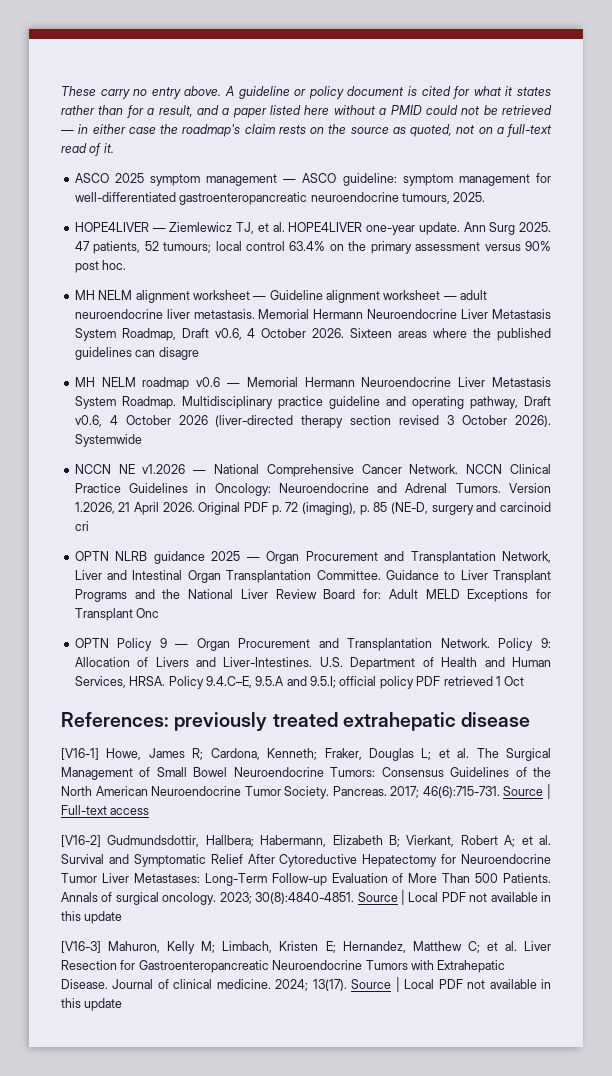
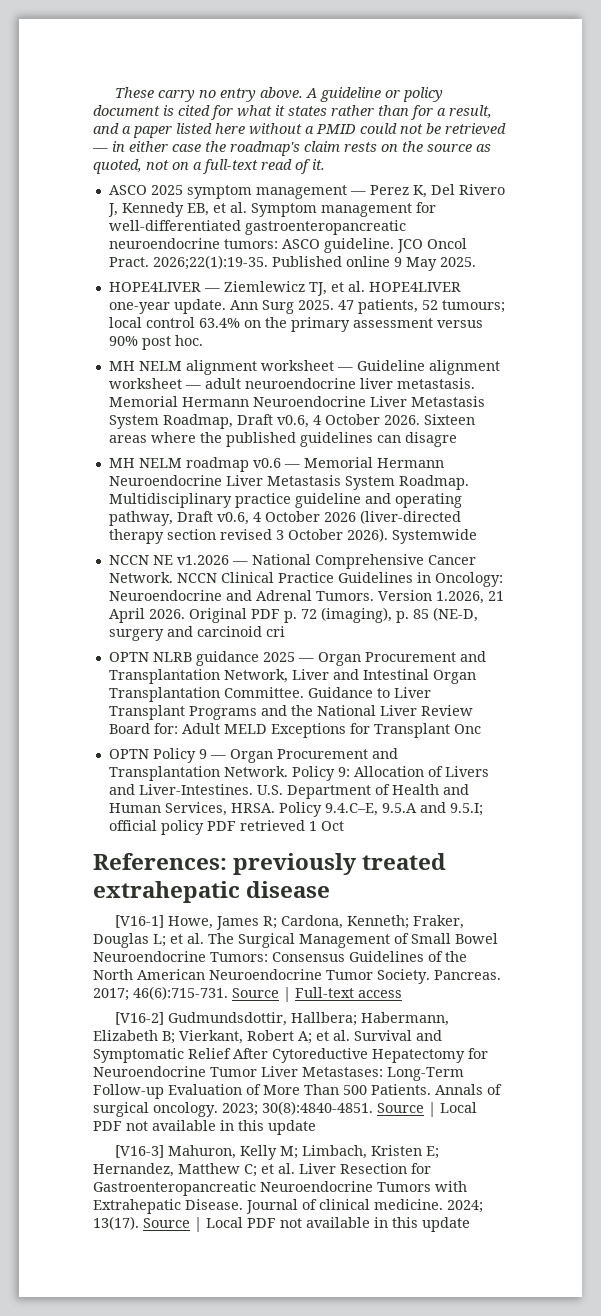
- ASCO 2025 symptom management — ASCO guideline: symptom management for well-differentiated gastroenteropancreatic neuroendocrine tumours, 2025.
+ ASCO 2025 symptom management — Perez K, Del Rivero J, Kennedy EB, et al. Symptom management for well-differentiated gastroenteropancreatic neuroendocrine tumors: ASCO guideline. JCO Oncol Pract. 2026;22(1):19-35. Published online 9 May 2025.

